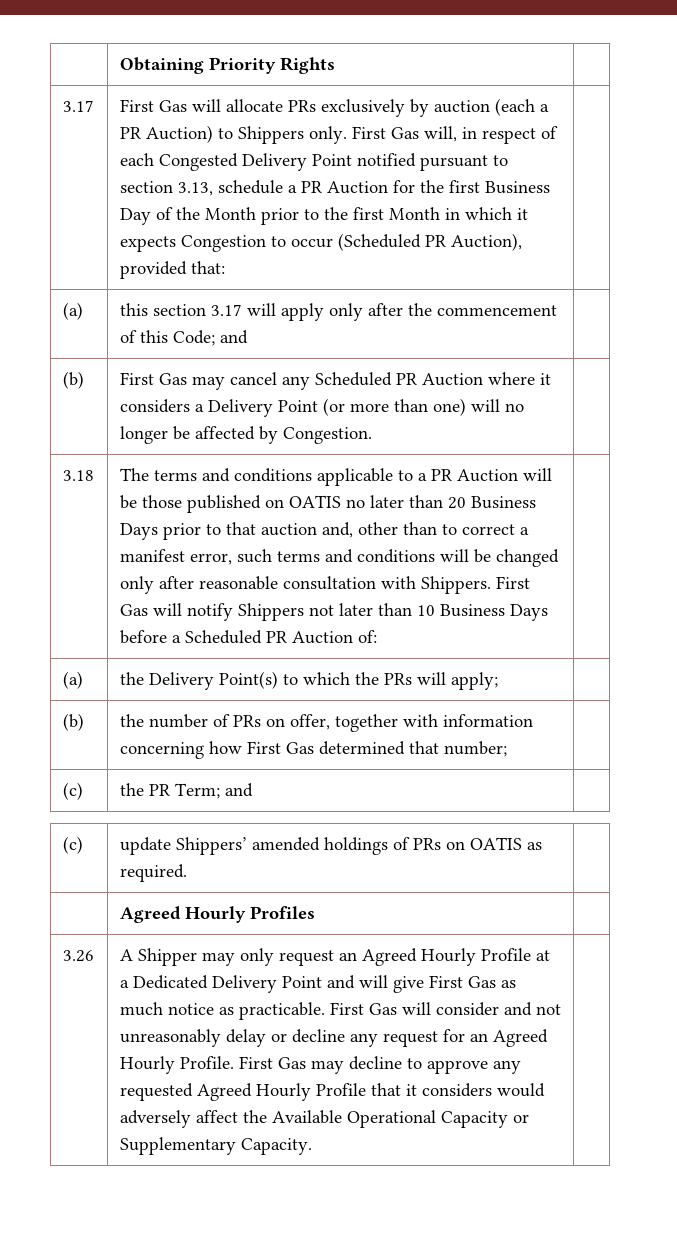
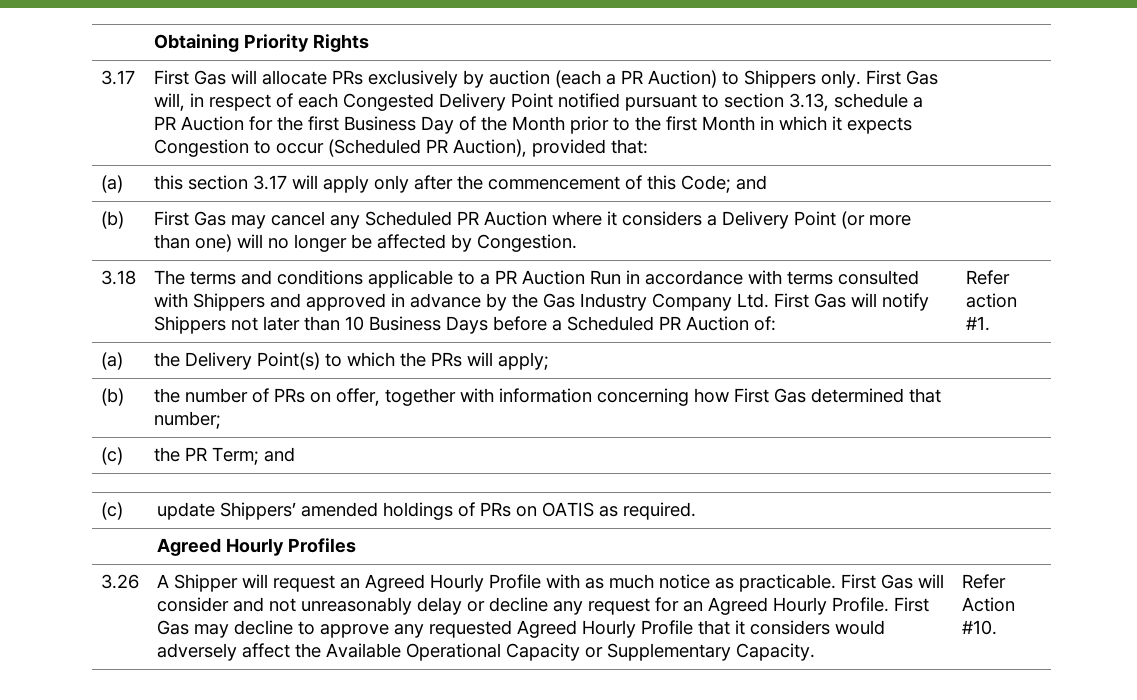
- The terms and conditions applicable to a PR Auction will be those published on OATIS no later than 20 Business Days prior to that auction and, other than to correct a manifest error, such terms and conditions will be changed only after reasonable consultation with Shippers. First Gas will notify Shippers not later than 10 Business Days before a Scheduled PR Auction of:
+ The terms and conditions applicable to a PR Auction Run in accordance with terms consulted with Shippers and approved in advance by the Gas Industry Company Ltd. First Gas will notify Shippers not later than 10 Business Days before a Scheduled PR Auction of:
+ Refer action #1.
- A Shipper may only request an Agreed Hourly Profile at a Dedicated Delivery Point and will give First Gas as much notice as practicable.
+ A Shipper will request an Agreed Hourly Profile with as much notice as practicable.
+ Refer Action #10.

